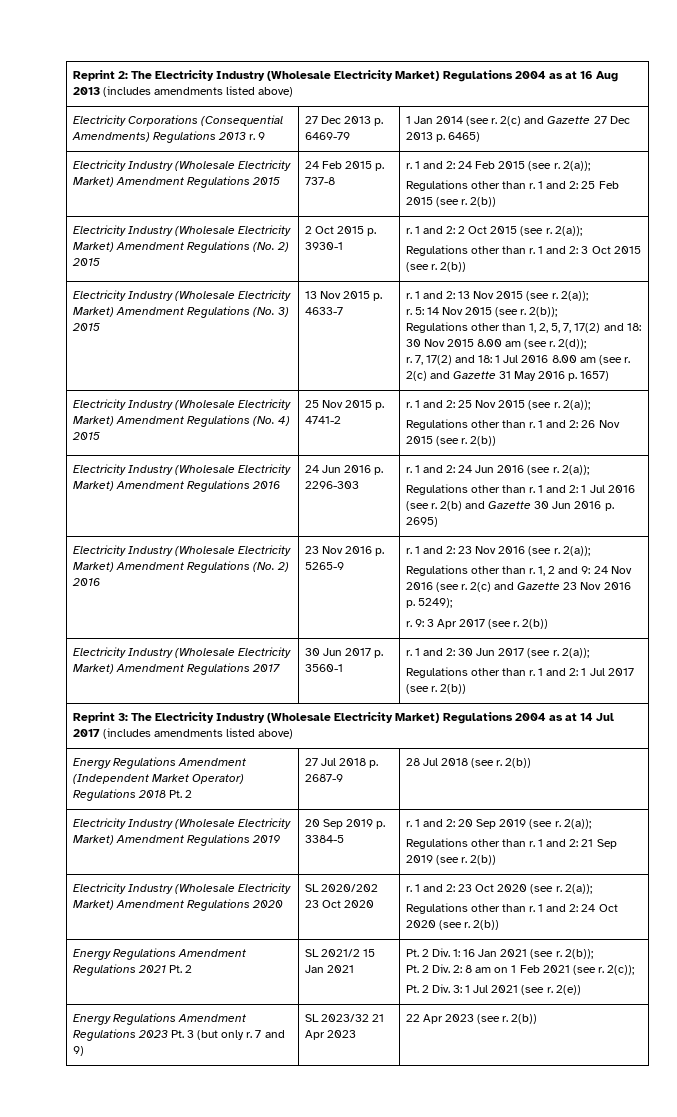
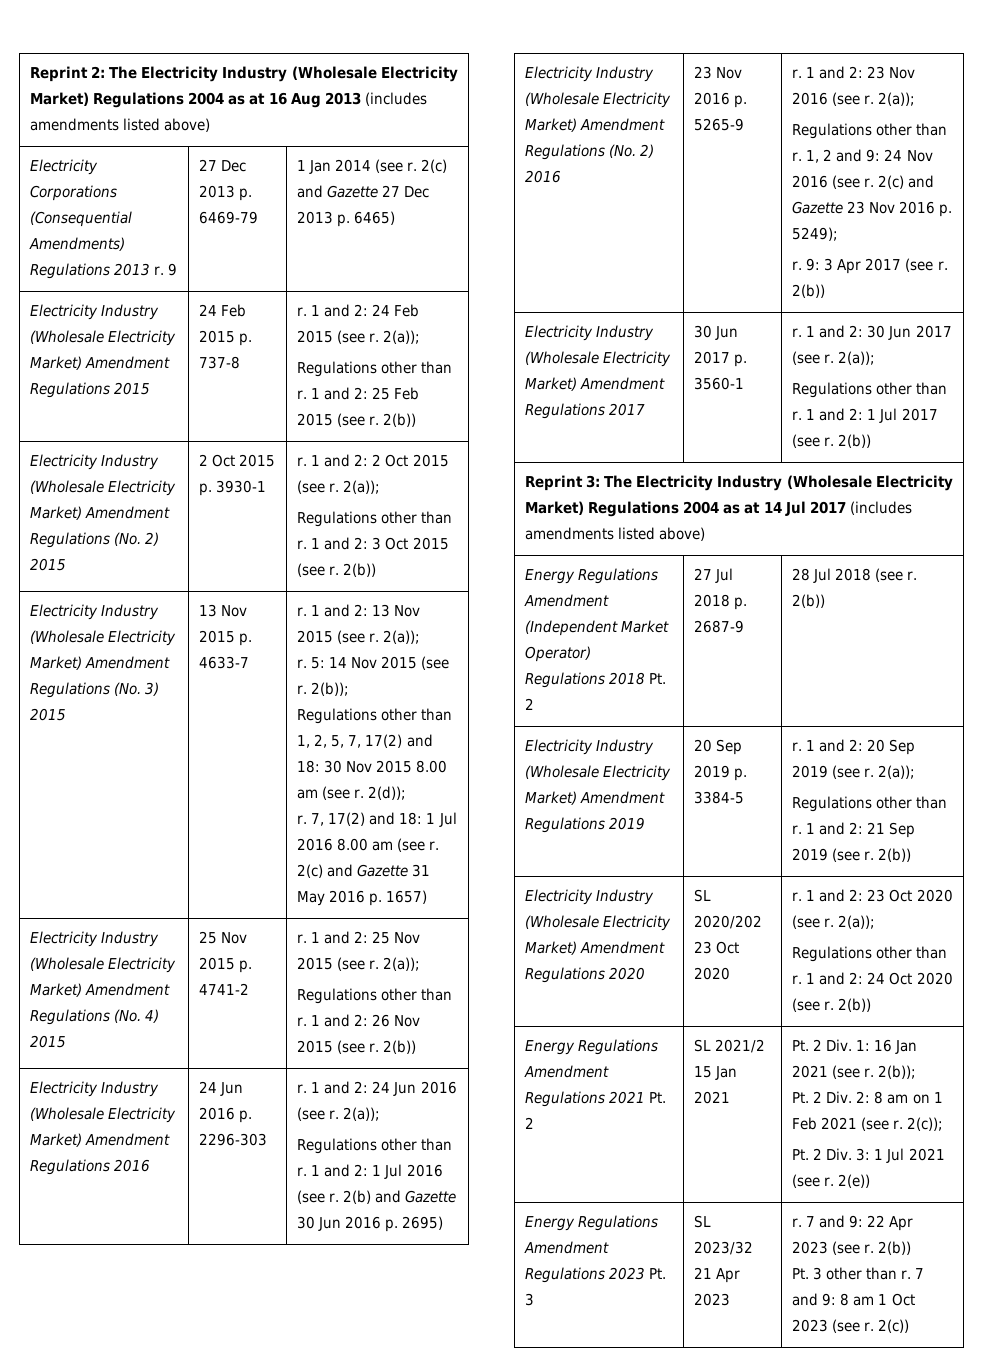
- Energy Regulations Amendment Regulations 2023 Pt. 3 (but only r. 7 and 9) | SL 2023/32 21 Apr 2023 | 22 Apr 2023 (see r. 2(b))
+ Energy Regulations Amendment Regulations 2023 Pt. 3 | SL 2023/32 21 Apr 2023 | r. 7 and 9: 22 Apr 2023 (see r. 2(b))
+ Pt. 3 other than r. 7 and 9: 8 am 1 Oct 2023 (see r. 2(c))

